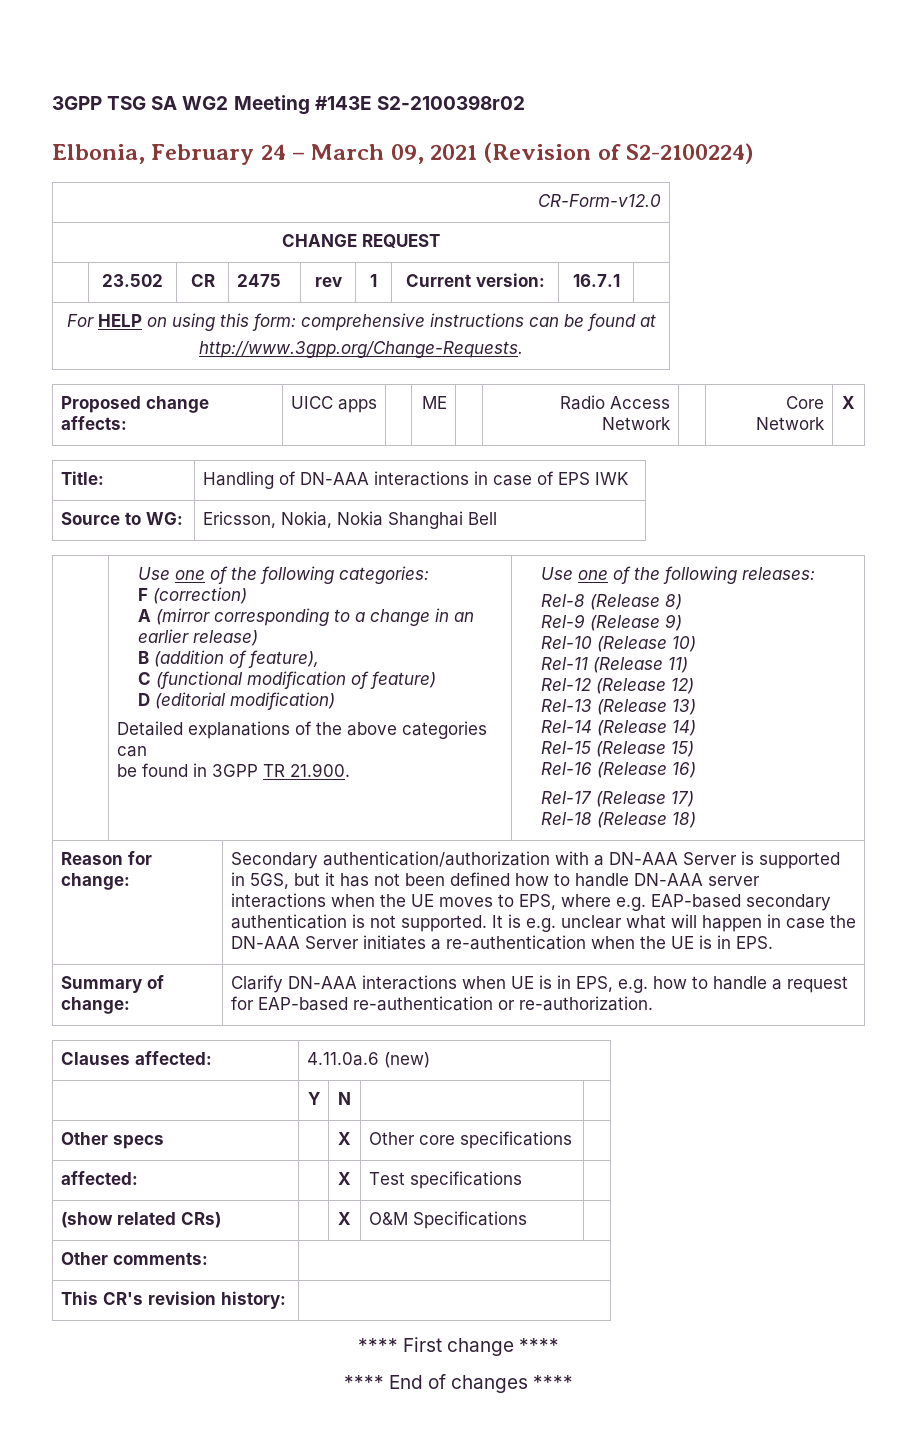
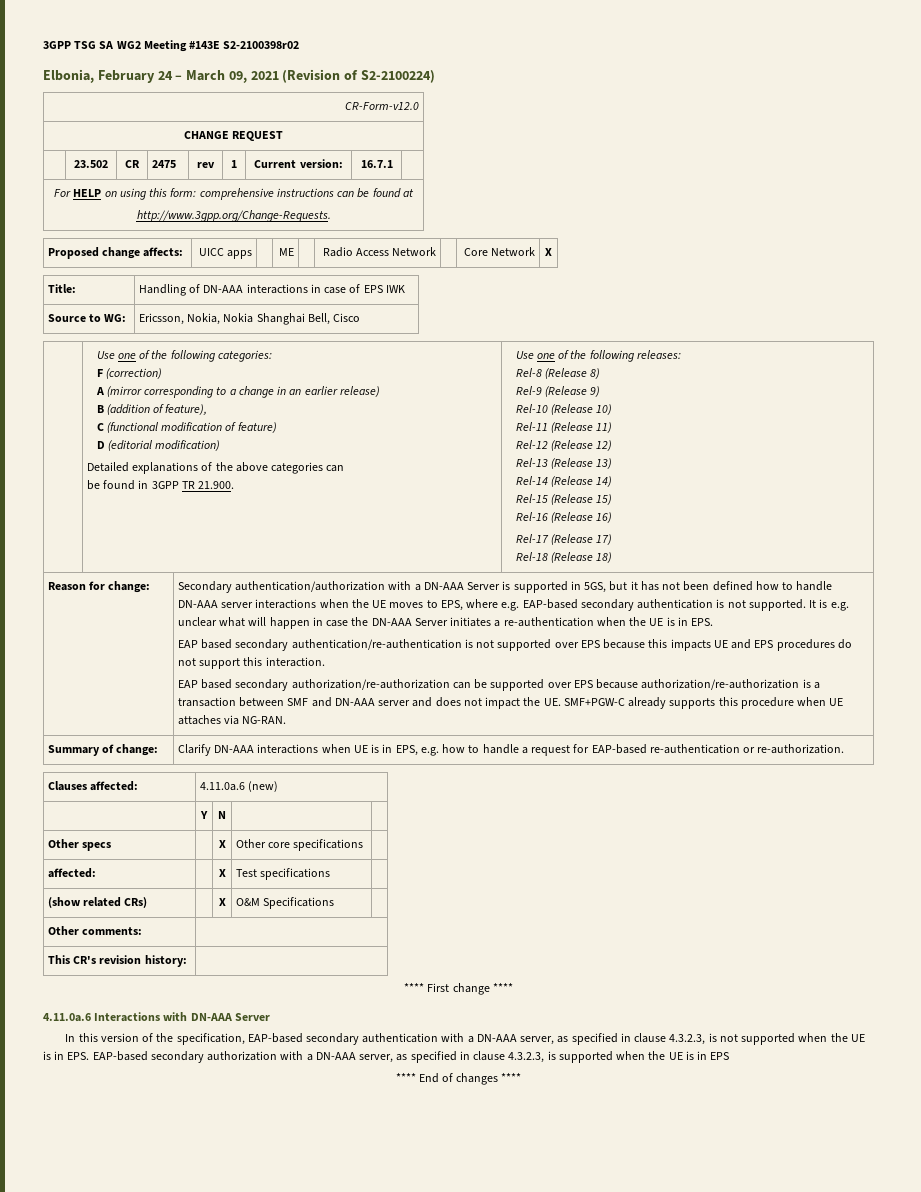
- Source to WG: | Ericsson, Nokia, Nokia Shanghai Bell
+ Source to WG: | Ericsson, Nokia, Nokia Shanghai Bell, Cisco
+ EAP based secondary authentication/re-authentication is not supported over EPS because this impacts UE and EPS procedures do not support this interaction.
+ EAP based secondary authorization/re-authorization can be supported over EPS because authorization/re-authorization is a transaction between SMF and DN-AAA server and does not impact the UE. SMF+PGW-C already supports this procedure when UE attaches via NG-RAN.
+ 4.11.0a.6 Interactions with DN-AAA Server
+ In this version of the specification, EAP-based secondary authentication with a DN-AAA server, as specified in clause 4.3.2.3, is not supported when the UE is in EPS. EAP-based secondary authorization with a DN-AAA server, as specified in clause 4.3.2.3, is supported when the UE is in EPS

